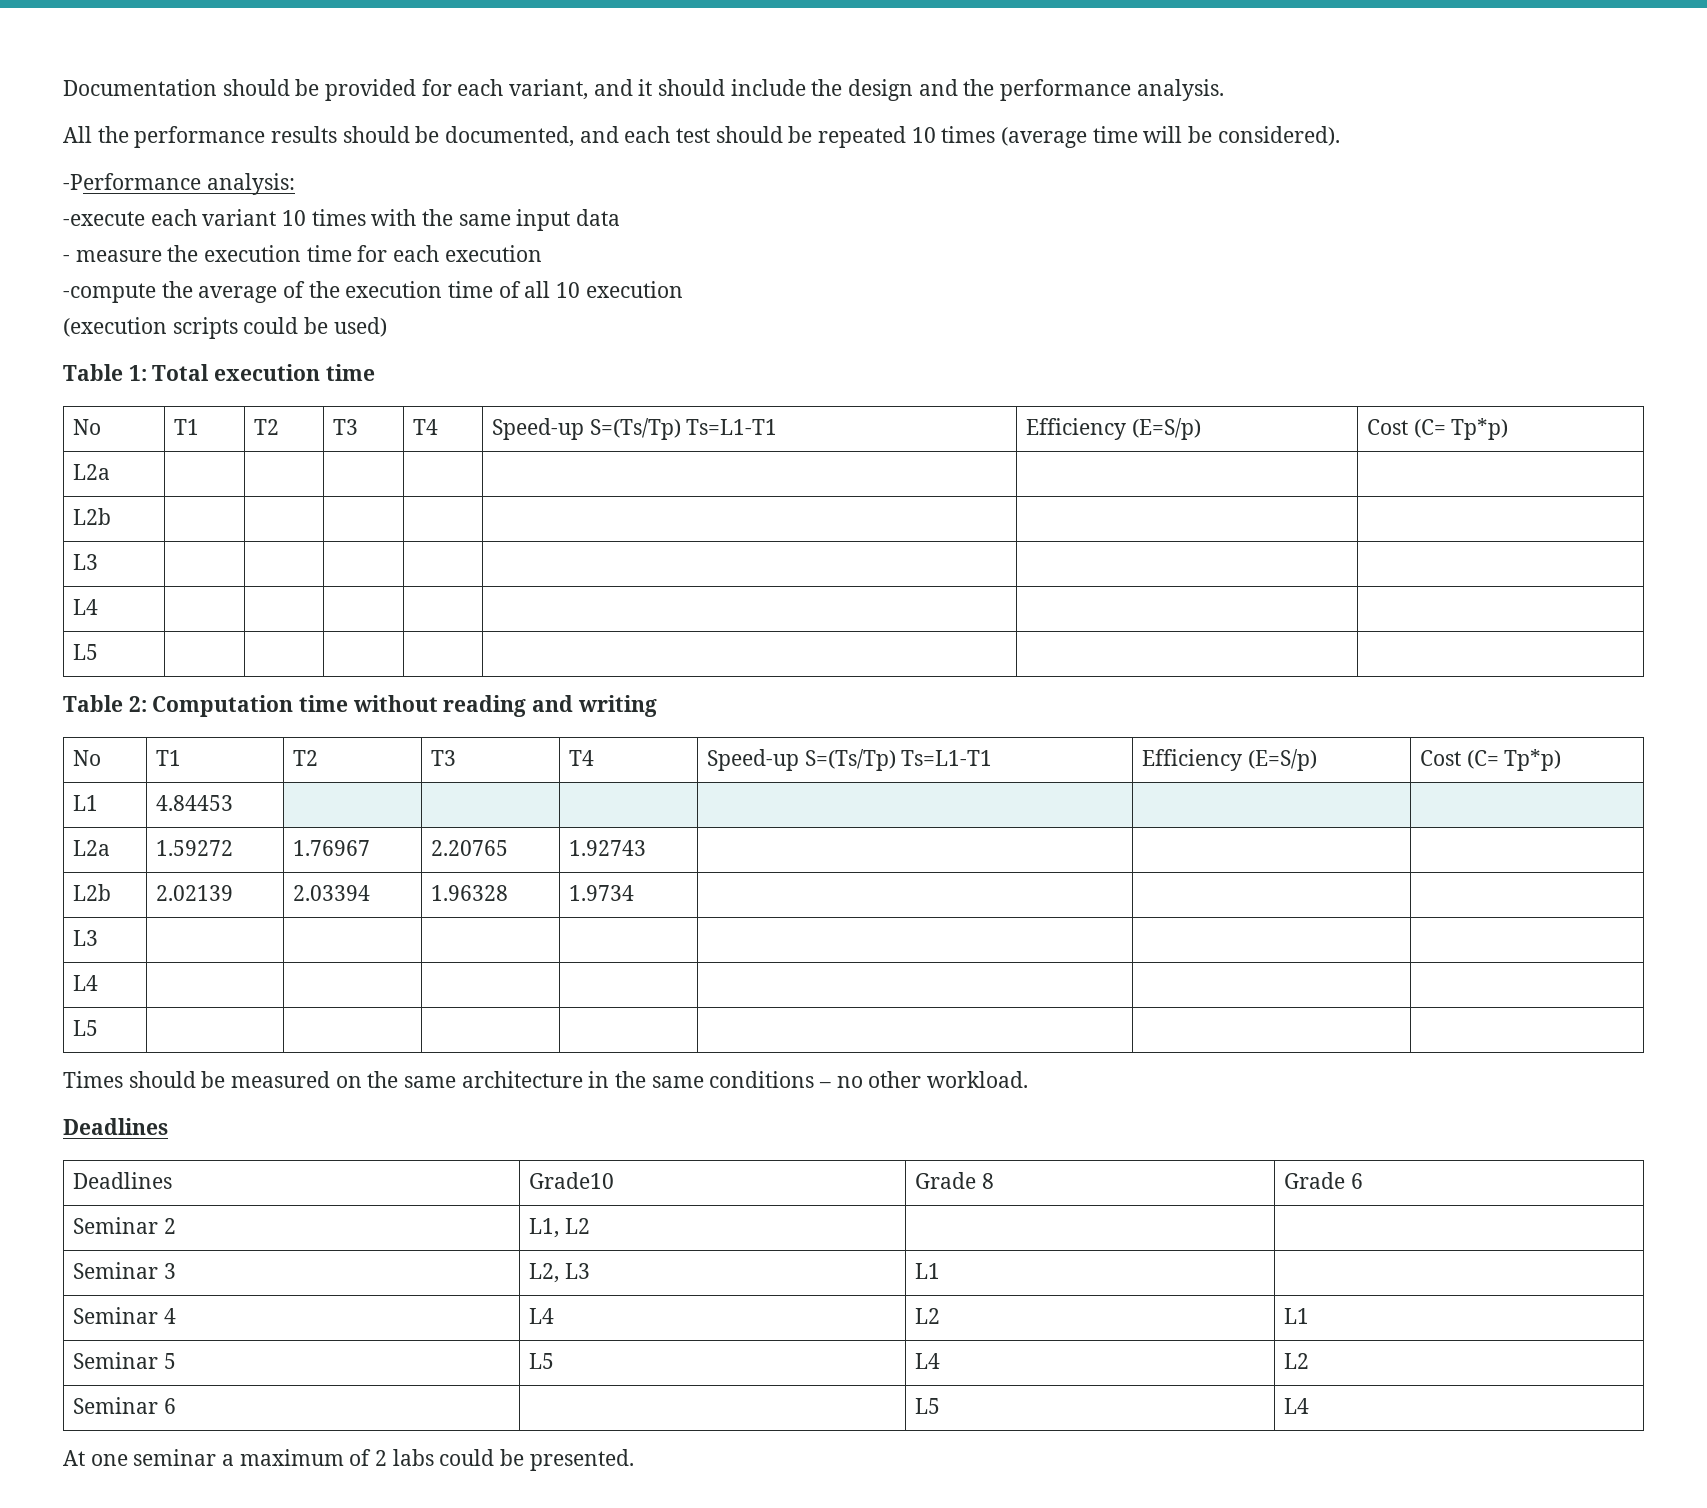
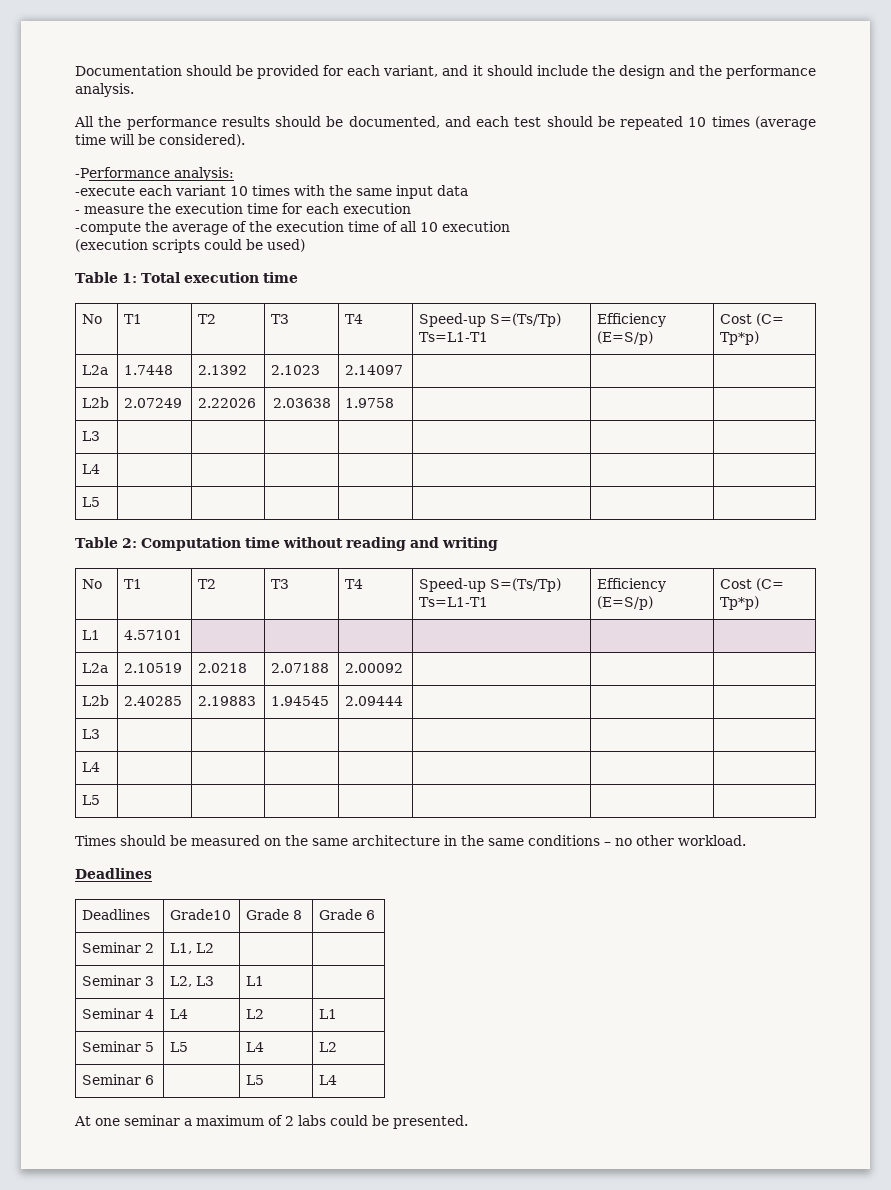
- L2a | | | | | | |
- L2b | | | | | | |
+ L2a | 1.7448 | 2.1392 | 2.1023 | 2.14097 | | |
+ L2b | 2.07249 | 2.22026 | 2.03638 | 1.9758 | | |
- L1 | 4.84453 | | | | | |
- L2a | 1.59272 | 1.76967 | 2.20765 | 1.92743 | | |
- L2b | 2.02139 | 2.03394 | 1.96328 | 1.9734 | | |
+ L1 | 4.57101 | | | | | |
+ L2a | 2.10519 | 2.0218 | 2.07188 | 2.00092 | | |
+ L2b | 2.40285 | 2.19883 | 1.94545 | 2.09444 | | |

